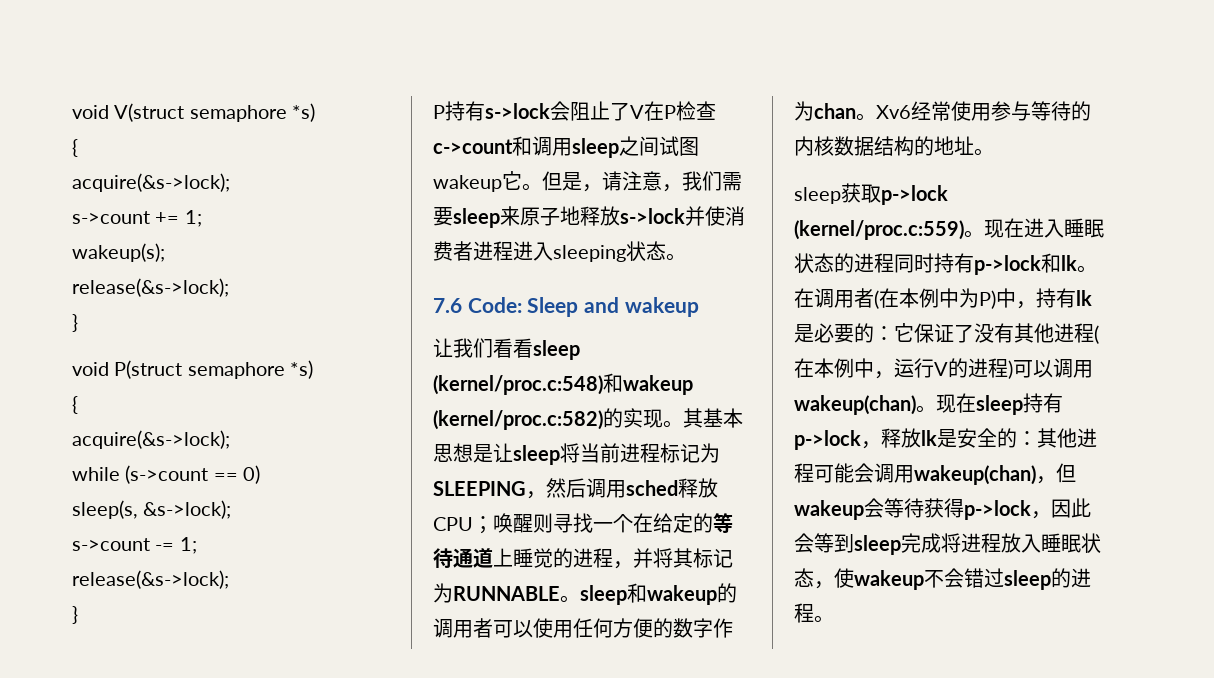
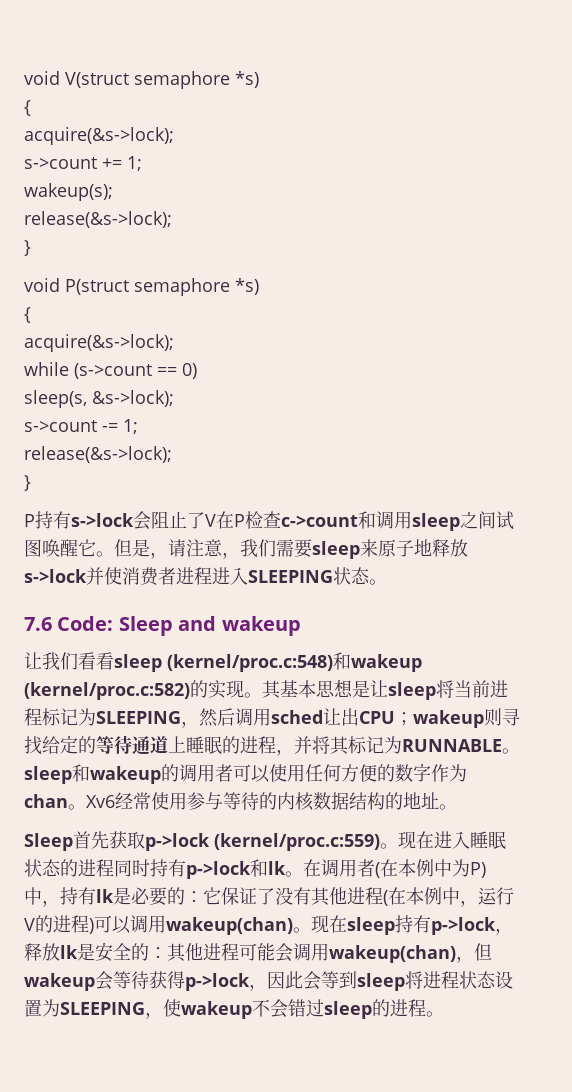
- P持有s->lock会阻止了V在P检查c->count和调用sleep之间试图wakeup它。
+ P持有s->lock会阻止了V在P检查c->count和调用sleep之间试图唤醒它。
- 但是，请注意，我们需要sleep来原子地释放s->lock并使消费者进程进入sleeping状态。
+ 但是，请注意，我们需要sleep来原子地释放s->lock并使消费者进程进入SLEEPING状态。
- 其基本思想是让sleep将当前进程标记为SLEEPING，然后调用sched释放CPU；唤醒则寻找一个在给定的等待通道上睡觉的进程，并将其标记为RUNNABLE。sleep和wakeup的调用者可以使用任何方便的数字作为chan。
+ 其基本思想是让sleep将当前进程标记为SLEEPING，然后调用sched让出CPU；wakeup则寻找给定的等待通道上睡眠的进程，并将其标记为RUNNABLE。sleep和wakeup的调用者可以使用任何方便的数字作为chan。
- sleep获取p->lock (kernel/proc.c:559)。
+ Sleep首先获取p->lock (kernel/proc.c:559)。
- 现在sleep持有p->lock，释放lk是安全的：其他进程可能会调用wakeup(chan)，但wakeup会等待获得p->lock，因此会等到sleep完成将进程放入睡眠状态，使wakeup不会错过sleep的进程。
+ 现在sleep持有p->lock，释放lk是安全的：其他进程可能会调用wakeup(chan)，但wakeup会等待获得p->lock，因此会等到sleep将进程状态设置为SLEEPING，使wakeup不会错过sleep的进程。

